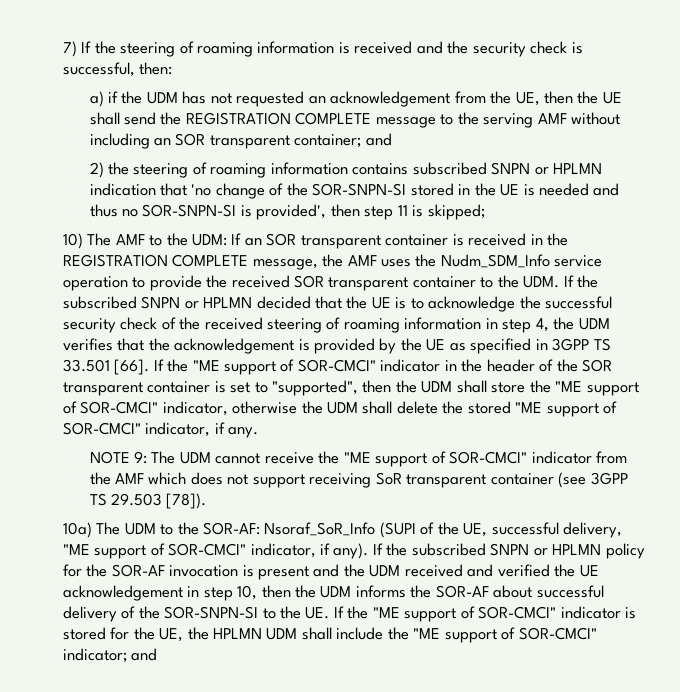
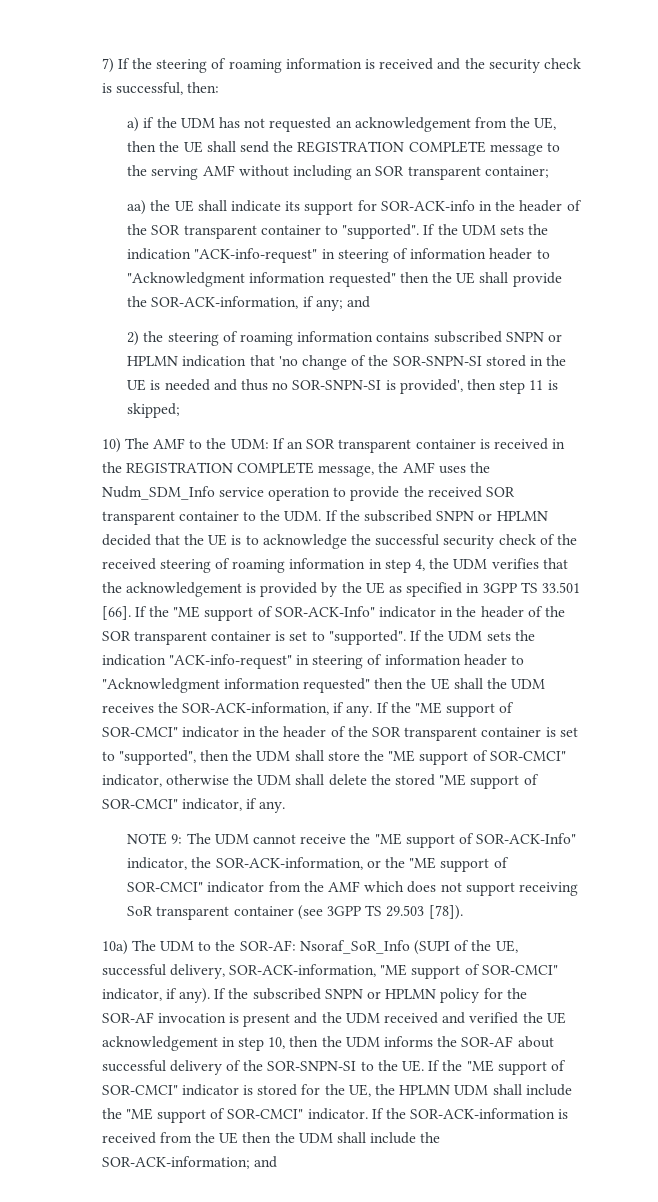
- a) if the UDM has not requested an acknowledgement from the UE, then the UE shall send the REGISTRATION COMPLETE message to the serving AMF without including an SOR transparent container; and
+ a) if the UDM has not requested an acknowledgement from the UE, then the UE shall send the REGISTRATION COMPLETE message to the serving AMF without including an SOR transparent container;
+ aa) the UE shall indicate its support for SOR-ACK-info in the header of the SOR transparent container to "supported". If the UDM sets the indication "ACK-info-request" in steering of information header to "Acknowledgment information requested" then the UE shall provide the SOR-ACK-information, if any; and
- If the "ME support of SOR-CMCI" indicator in the header of the SOR transparent container is set to "supported", then the UDM shall store the "ME support of SOR-CMCI" indicator, otherwise the UDM shall delete the stored "ME support of SOR-CMCI" indicator, if any.
+ If the "ME support of SOR-ACK-Info" indicator in the header of the SOR transparent container is set to "supported". If the UDM sets the indication "ACK-info-request" in steering of information header to "Acknowledgment information requested" then the UE shall the UDM receives the SOR-ACK-information, if any. If the "ME support of SOR-CMCI" indicator in the header of the SOR transparent container is set to "supported", then the UDM shall store the "ME support of SOR-CMCI" indicator, otherwise the UDM shall delete the stored "ME support of SOR-CMCI" indicator, if any.
- NOTE 9: The UDM cannot receive the "ME support of SOR-CMCI" indicator from the AMF which does not support receiving SoR transparent container (see 3GPP TS 29.503 [78]).
+ NOTE 9: The UDM cannot receive the "ME support of SOR-ACK-Info" indicator, the SOR-ACK-information, or the "ME support of SOR-CMCI" indicator from the AMF which does not support receiving SoR transparent container (see 3GPP TS 29.503 [78]).
- 10a) The UDM to the SOR-AF: Nsoraf_SoR_Info (SUPI of the UE, successful delivery, "ME support of SOR-CMCI" indicator, if any).
+ 10a) The UDM to the SOR-AF: Nsoraf_SoR_Info (SUPI of the UE, successful delivery, SOR-ACK-information, "ME support of SOR-CMCI" indicator, if any).
- If the subscribed SNPN or HPLMN policy for the SOR-AF invocation is present and the UDM received and verified the UE acknowledgement in step 10, then the UDM informs the SOR-AF about successful delivery of the SOR-SNPN-SI to the UE. If the "ME support of SOR-CMCI" indicator is stored for the UE, the HPLMN UDM shall include the "ME support of SOR-CMCI" indicator;
+ If the subscribed SNPN or HPLMN policy for the SOR-AF invocation is present and the UDM received and verified the UE acknowledgement in step 10, then the UDM informs the SOR-AF about successful delivery of the SOR-SNPN-SI to the UE. If the "ME support of SOR-CMCI" indicator is stored for the UE, the HPLMN UDM shall include the "ME support of SOR-CMCI" indicator. If the SOR-ACK-information is received from the UE then the UDM shall include the SOR-ACK-information;

